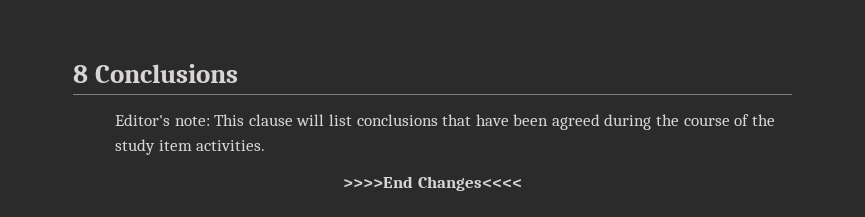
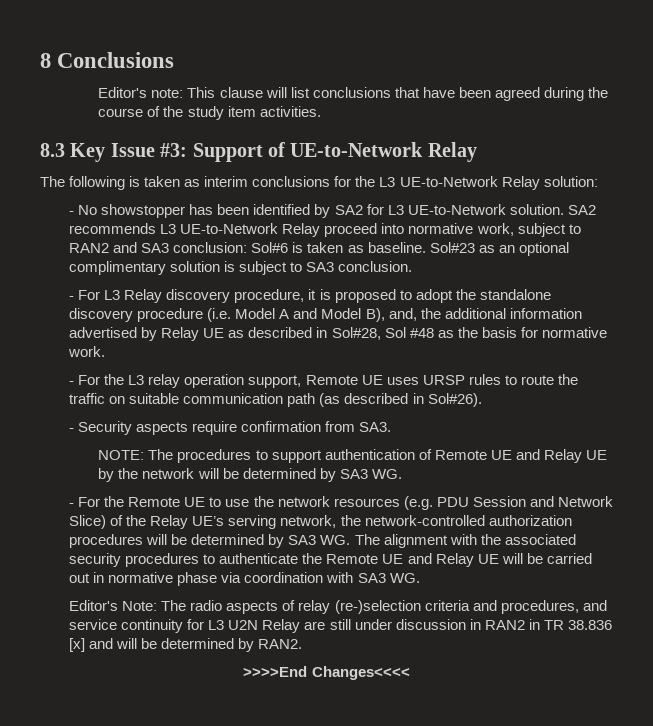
+ 8.3 Key Issue #3: Support of UE-to-Network Relay
+ The following is taken as interim conclusions for the L3 UE-to-Network Relay solution:
+ - No showstopper has been identified by SA2 for L3 UE-to-Network solution. SA2 recommends L3 UE-to-Network Relay proceed into normative work, subject to RAN2 and SA3 conclusion: Sol#6 is taken as baseline. Sol#23 as an optional complimentary solution is subject to SA3 conclusion.
+ - For L3 Relay discovery procedure, it is proposed to adopt the standalone discovery procedure (i.e. Model A and Model B), and, the additional information advertised by Relay UE as described in Sol#28, Sol #48 as the basis for normative work.
+ - For the L3 relay operation support, Remote UE uses URSP rules to route the traffic on suitable communication path (as described in Sol#26).
+ - Security aspects require confirmation from SA3.
+ NOTE: The procedures to support authentication of Remote UE and Relay UE by the network will be determined by SA3 WG.
+ - For the Remote UE to use the network resources (e.g. PDU Session and Network Slice) of the Relay UE’s serving network, the network-controlled authorization procedures will be determined by SA3 WG. The alignment with the associated security procedures to authenticate the Remote UE and Relay UE will be carried out in normative phase via coordination with SA3 WG.
+ Editor's Note: The radio aspects of relay (re-)selection criteria and procedures, and service continuity for L3 U2N Relay are still under discussion in RAN2 in TR 38.836 [x] and will be determined by RAN2.

